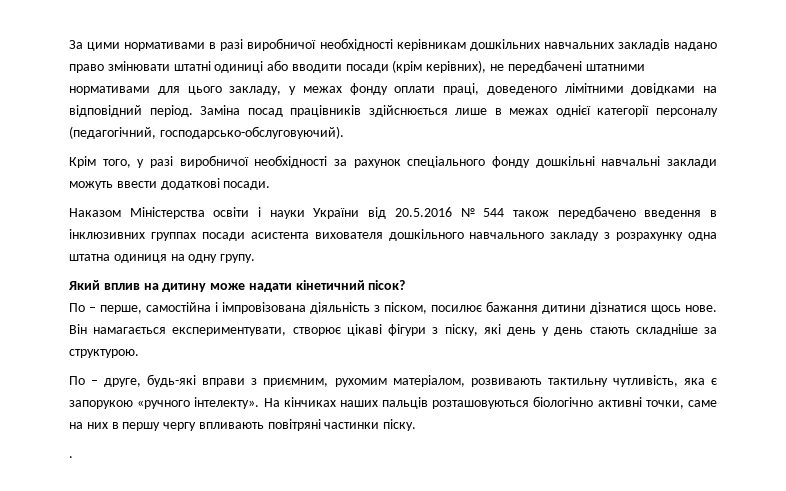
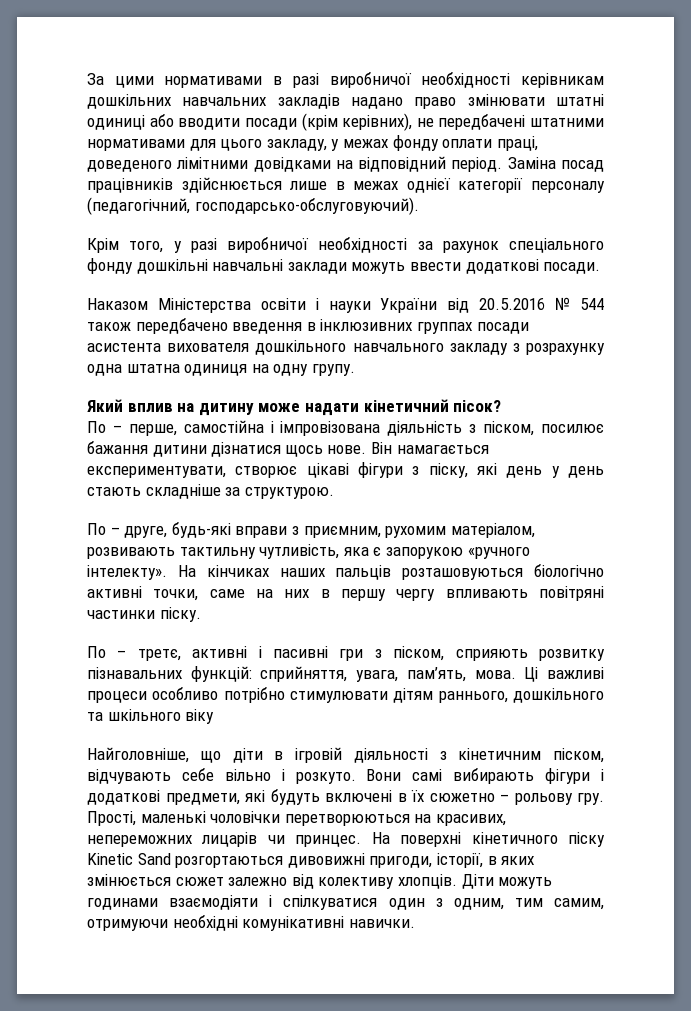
- .
+ По – третє, активні і пасивні гри з піском, сприяють розвитку пізнавальних функцій: сприйняття, увага, пам’ять, мова. Ці важливі процеси особливо потрібно стимулювати дітям раннього, дошкільного та шкільного віку
+ Найголовніше, що діти в ігровій діяльності з кінетичним піском, відчувають себе вільно і розкуто. Вони самі вибирають фігури і додаткові предмети, які будуть включені в їх сюжетно – рольову гру. Прості, маленькі чоловічки перетворюються на красивих, непереможних лицарів чи принцес. На поверхні кінетичного піску Kinetic Sand розгортаються дивовижні пригоди, історії, в яких змінюється сюжет залежно від колективу хлопців. Діти можуть годинами взаємодіяти і спілкуватися один з одним, тим самим, отримуючи необхідні комунікативні навички.

